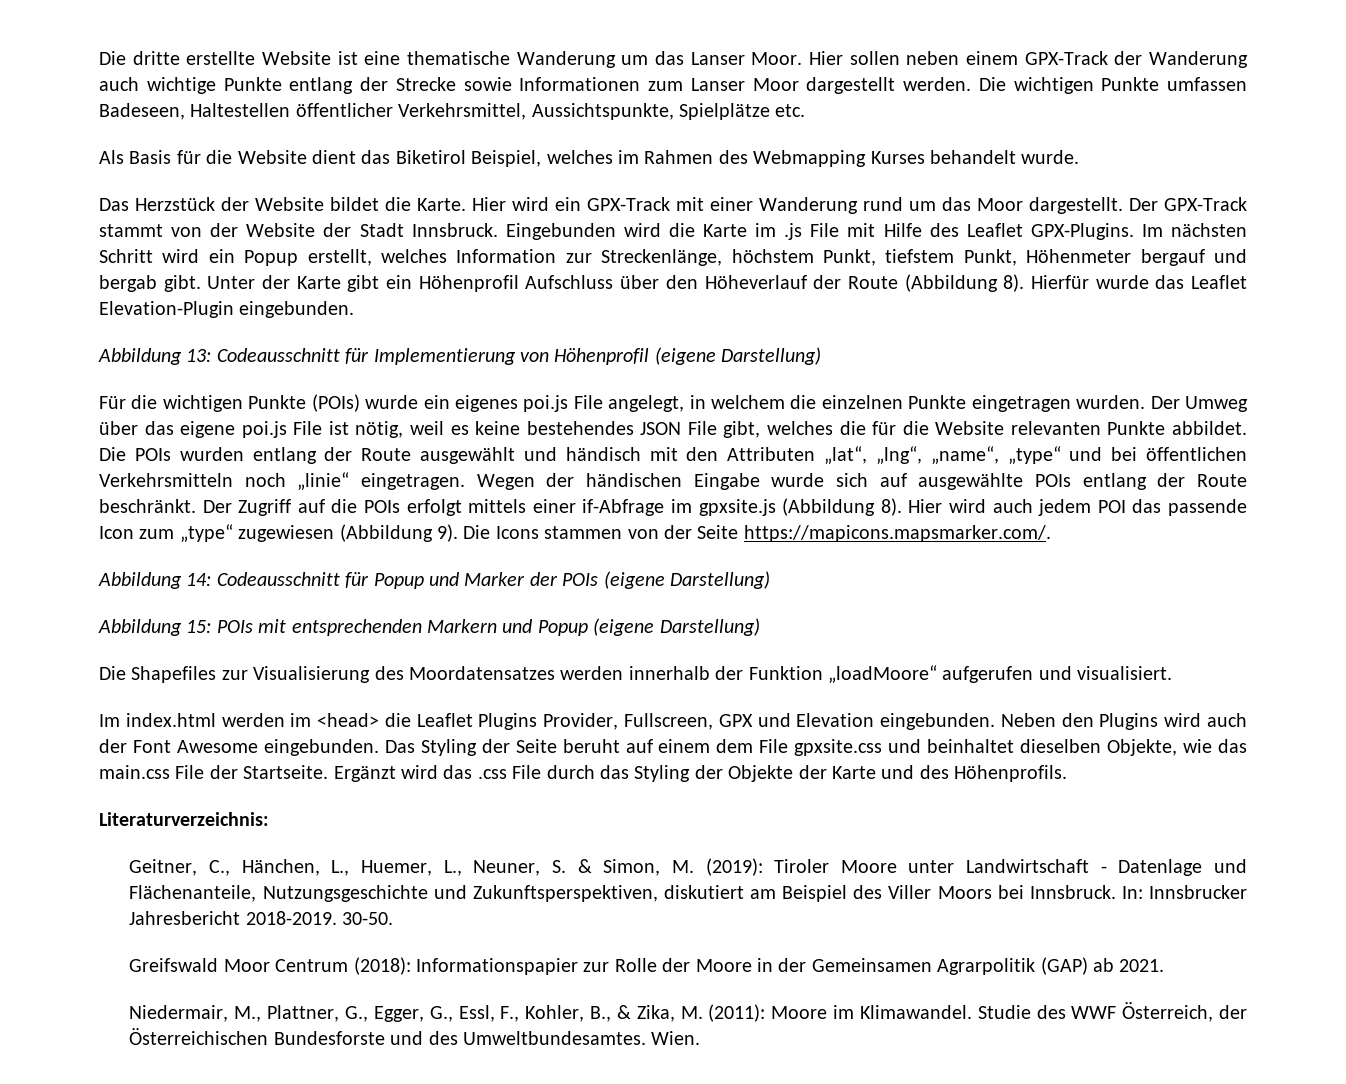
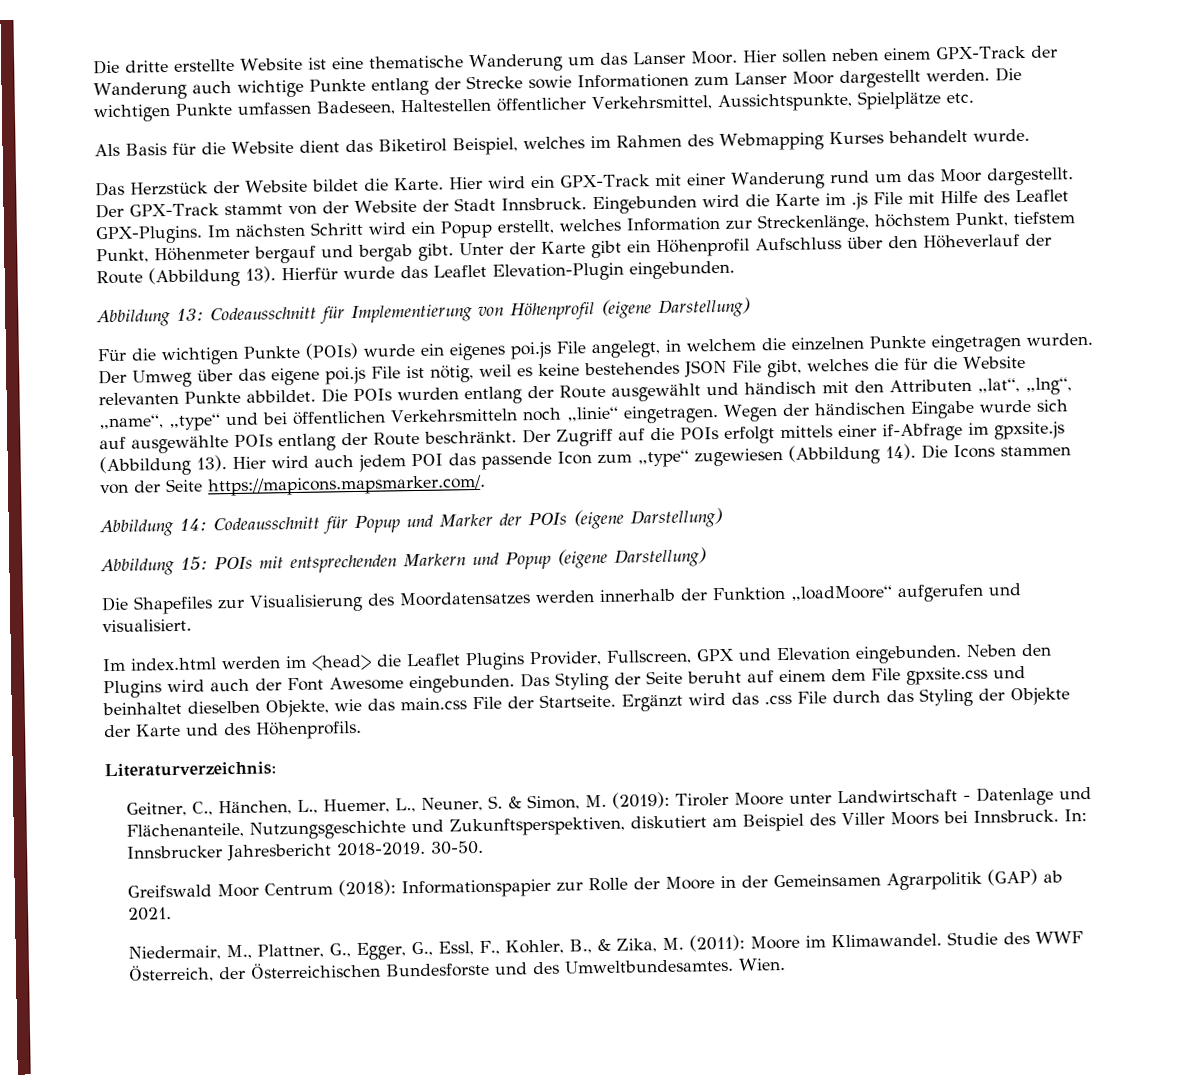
- Unter der Karte gibt ein Höhenprofil Aufschluss über den Höheverlauf der Route (Abbildung 8).
+ Unter der Karte gibt ein Höhenprofil Aufschluss über den Höheverlauf der Route (Abbildung 13).
- Der Zugriff auf die POIs erfolgt mittels einer if-Abfrage im gpxsite.js (Abbildung 8).
+ Der Zugriff auf die POIs erfolgt mittels einer if-Abfrage im gpxsite.js (Abbildung 13).
- Hier wird auch jedem POI das passende Icon zum „type“ zugewiesen (Abbildung 9).
+ Hier wird auch jedem POI das passende Icon zum „type“ zugewiesen (Abbildung 14).

